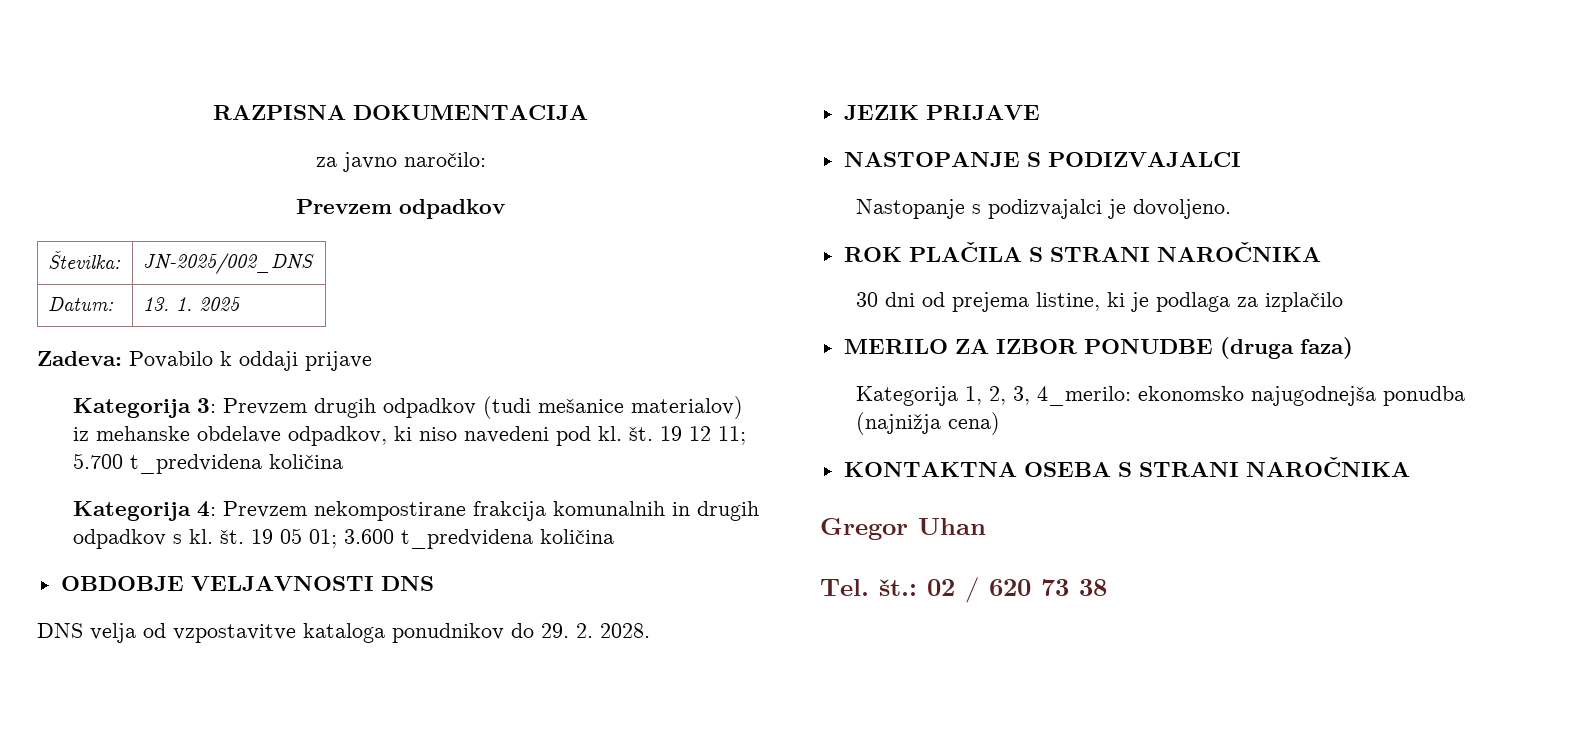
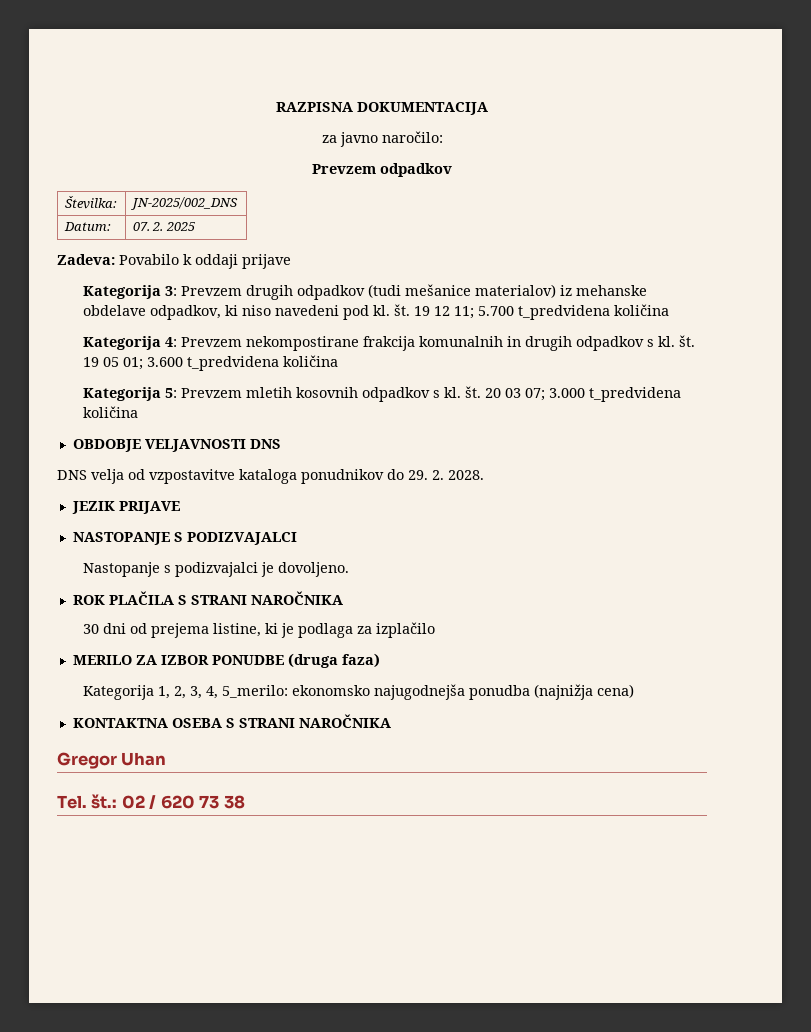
- Datum: | 13. 1. 2025
+ Datum: | 07. 2. 2025
+ Kategorija 5: Prevzem mletih kosovnih odpadkov s kl. št. 20 03 07; 3.000 t_predvidena količina
- Kategorija 1, 2, 3, 4_merilo: ekonomsko najugodnejša ponudba (najnižja cena)
+ Kategorija 1, 2, 3, 4, 5_merilo: ekonomsko najugodnejša ponudba (najnižja cena)

